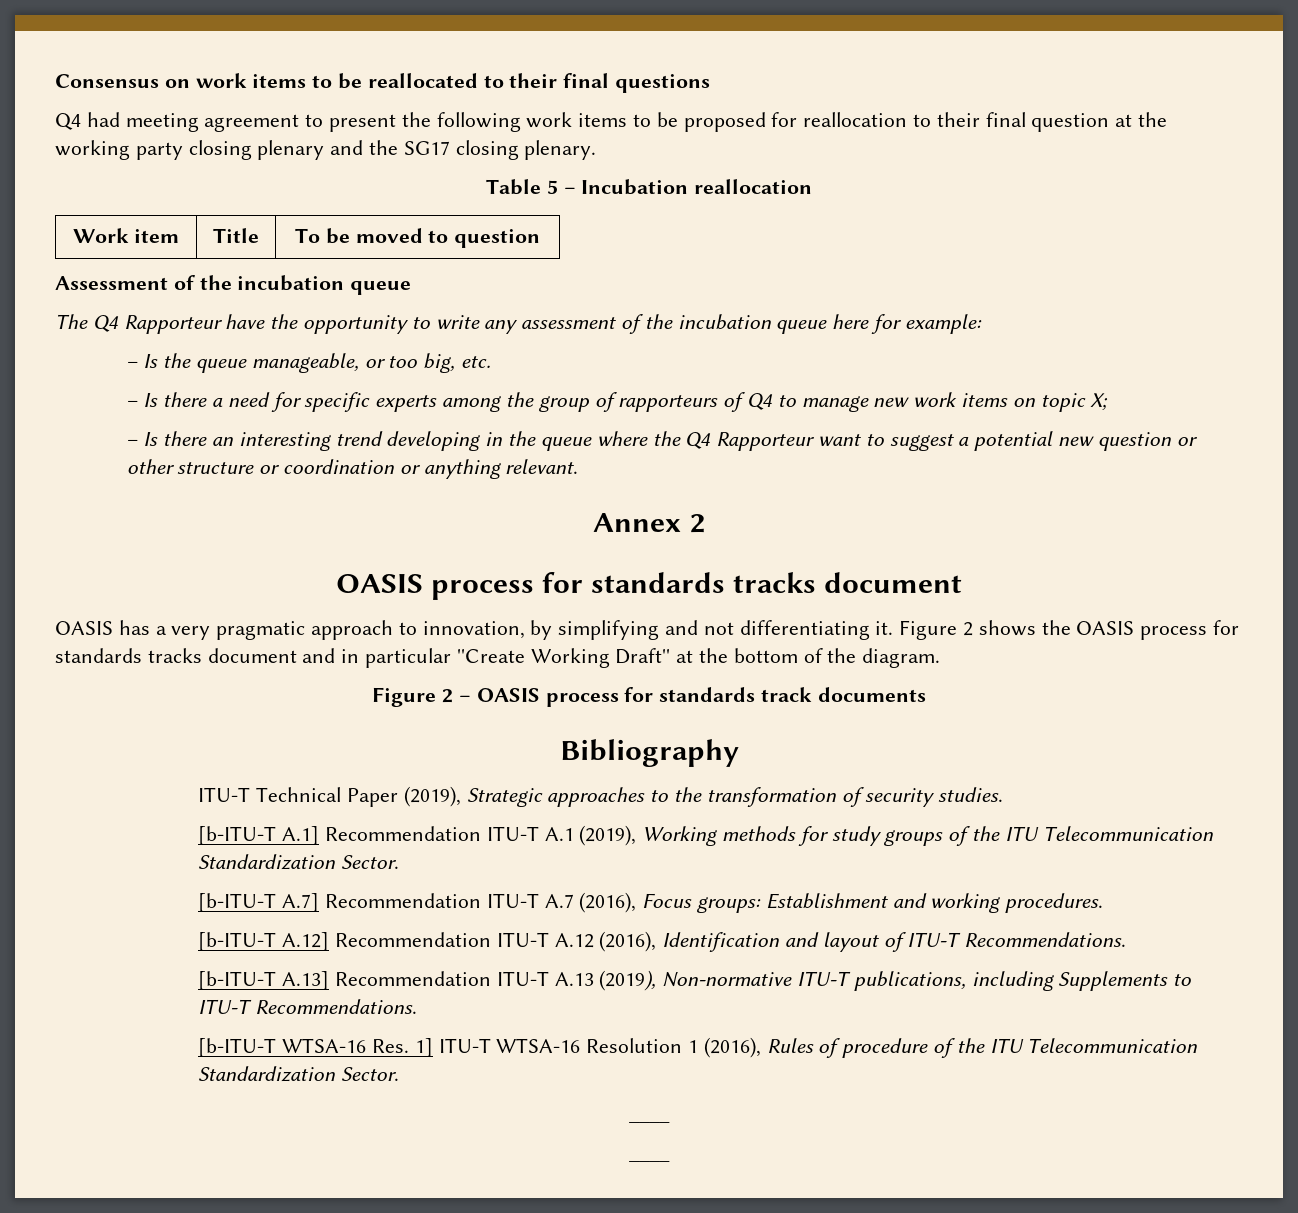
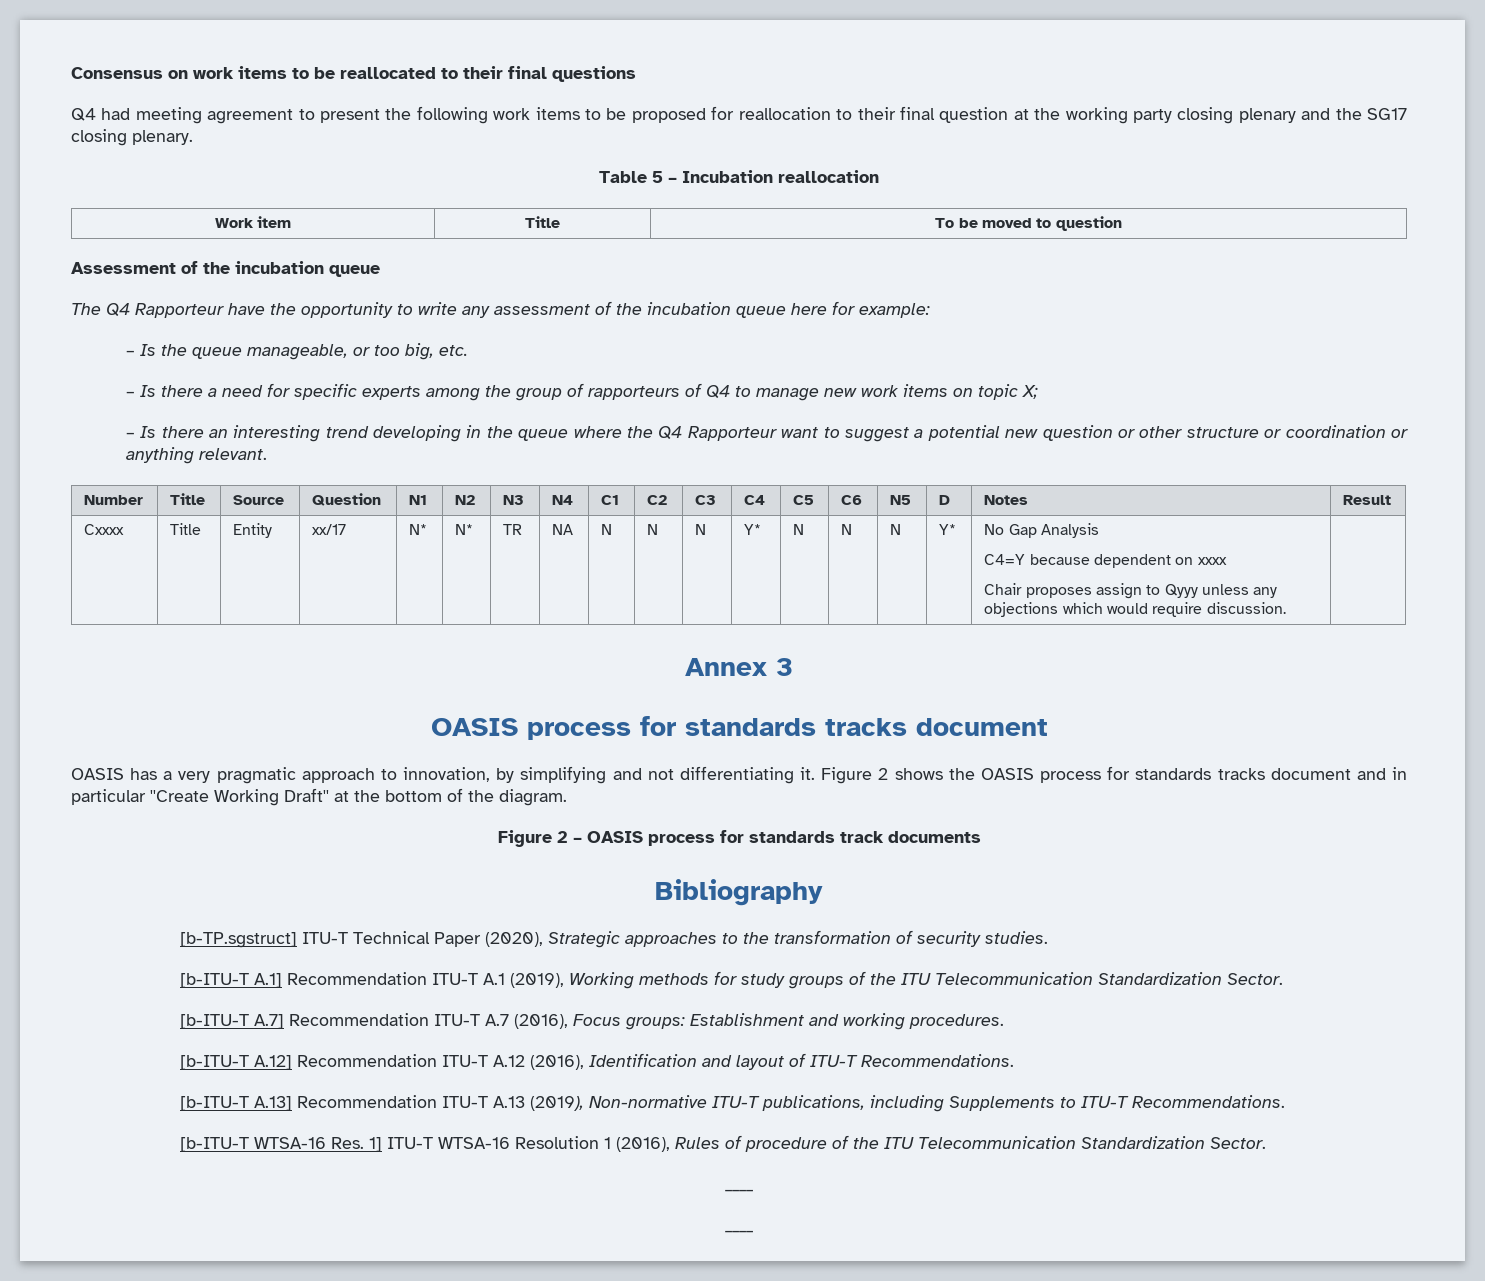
+ Number | Title | Source | Question | N1 | N2 | N3 | N4 | C1 | C2 | C3 | C4 | C5 | C6 | N5 | D | Notes | Result
+ Cxxxx | Title | Entity | xx/17 | N* | N* | TR | NA | N | N | N | Y* | N | N | N | Y* | No Gap Analysis
+ C4=Y because dependent on xxxx
+ Chair proposes assign to Qyyy unless any objections which would require discussion. |
- Annex 2
+ Annex 3
- ITU-T Technical Paper (2019), Strategic approaches to the transformation of security studies.
+ [b-TP.sgstruct] ITU-T Technical Paper (2020), Strategic approaches to the transformation of security studies.

